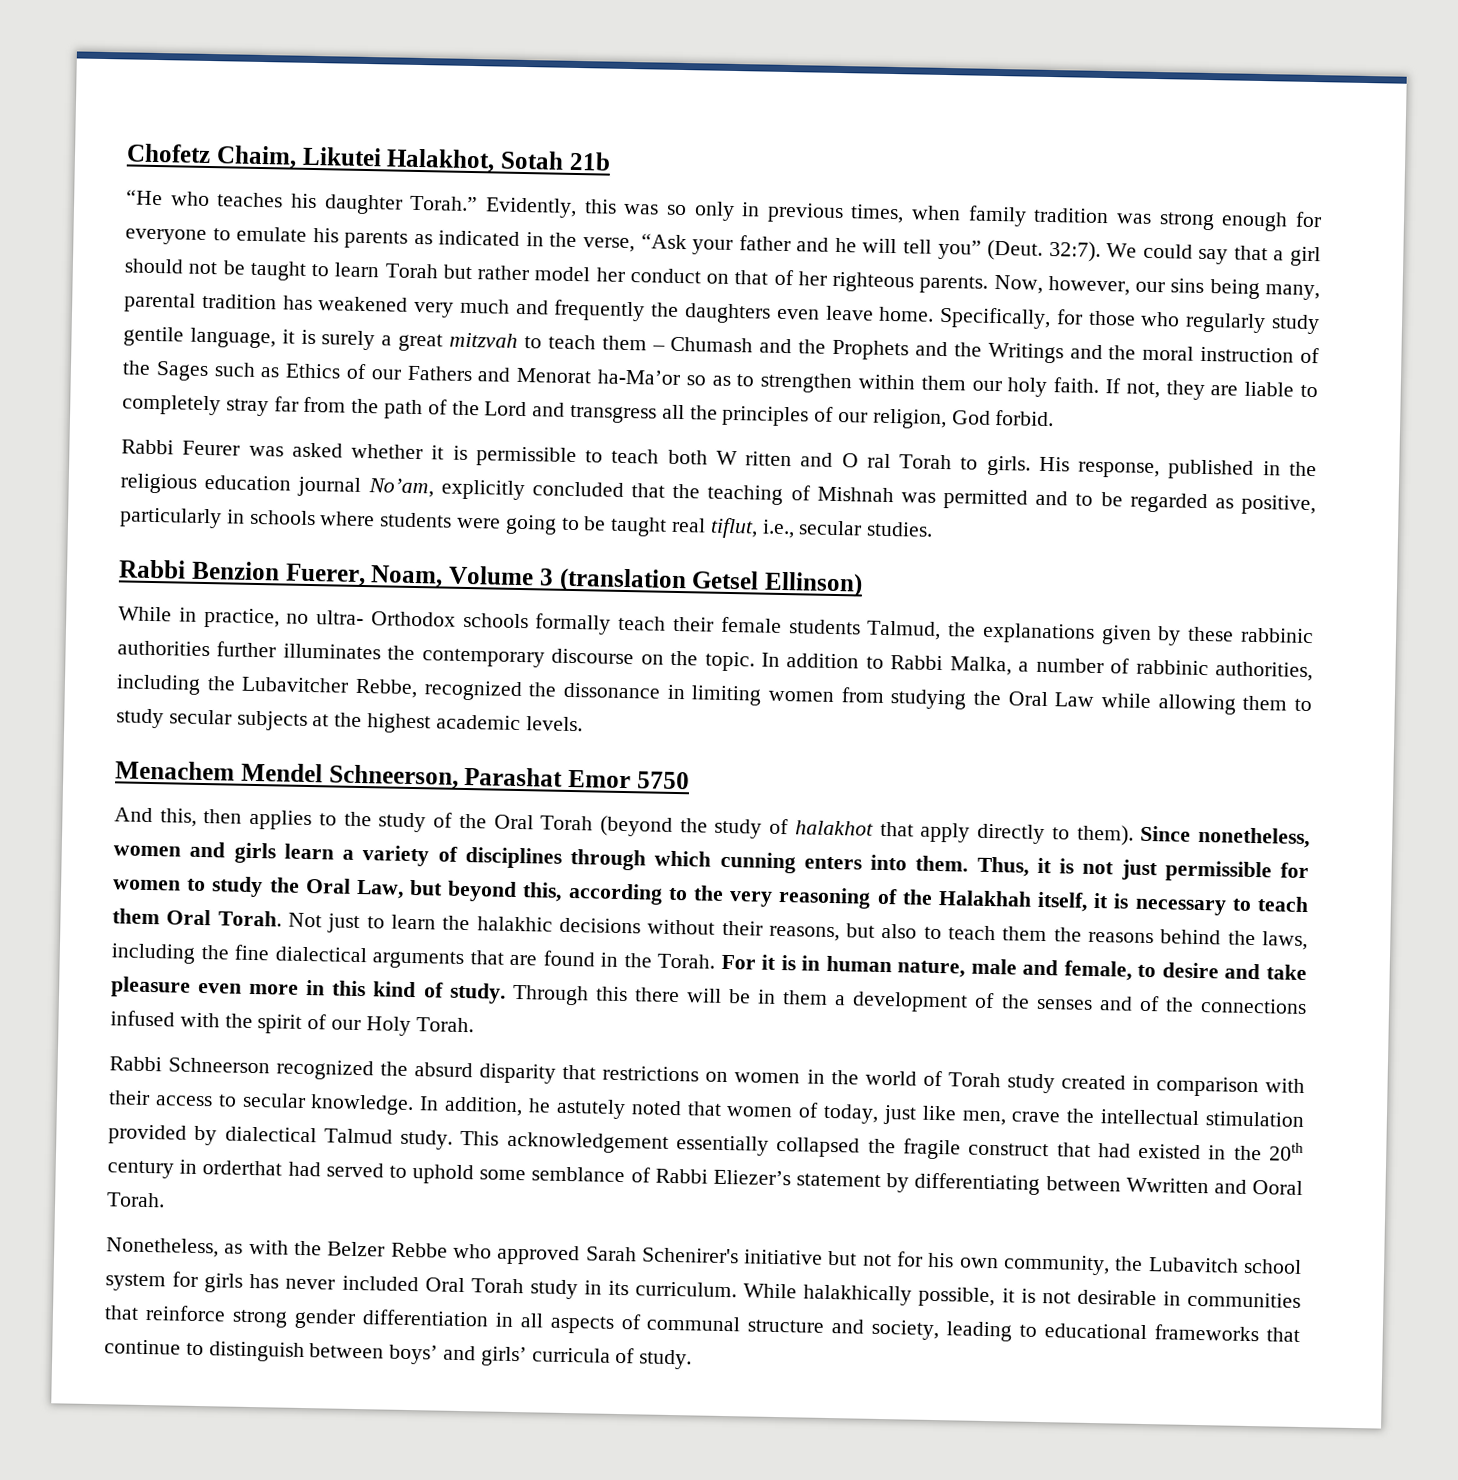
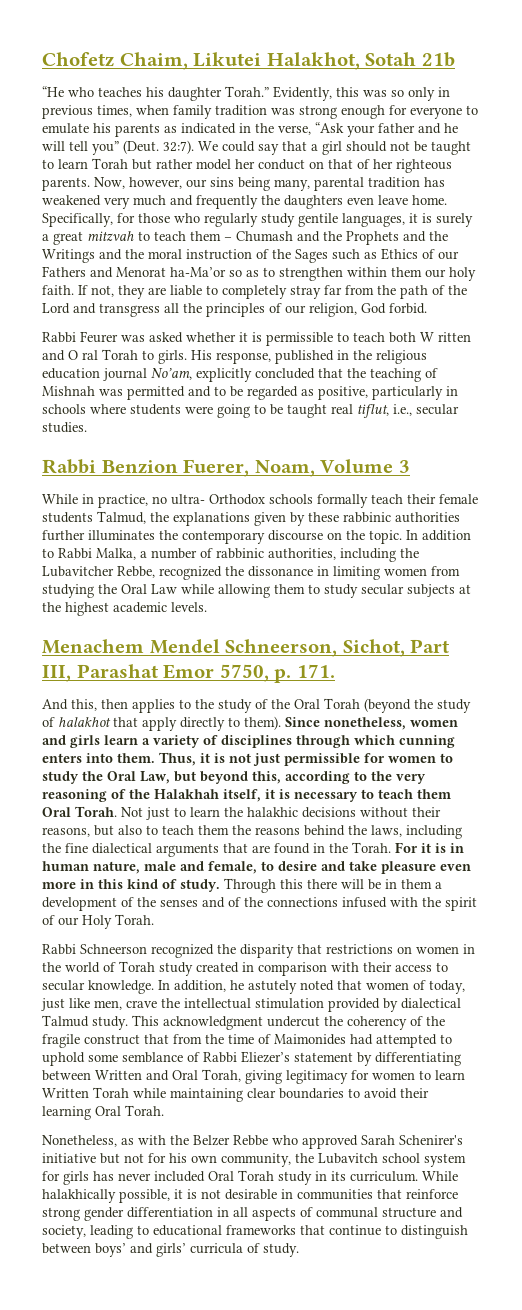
- Specifically, for those who regularly study gentile language, it is surely a great mitzvah to teach them – Chumash and the Prophets and the Writings and the moral instruction of the Sages such as Ethics of our Fathers and Menorat ha-Ma’or so as to strengthen within them our holy faith.
+ Specifically, for those who regularly study gentile languages, it is surely a great mitzvah to teach them – Chumash and the Prophets and the Writings and the moral instruction of the Sages such as Ethics of our Fathers and Menorat ha-Ma’or so as to strengthen within them our holy faith.
- Rabbi Benzion Fuerer, Noam, Volume 3 (translation Getsel Ellinson)
+ Rabbi Benzion Fuerer, Noam, Volume 3
- Menachem Mendel Schneerson, Parashat Emor 5750
+ Menachem Mendel Schneerson, Sichot, Part III, Parashat Emor 5750, p. 171.
- Rabbi Schneerson recognized the absurd disparity that restrictions on women in the world of Torah study created in comparison with their access to secular knowledge.
+ Rabbi Schneerson recognized the disparity that restrictions on women in the world of Torah study created in comparison with their access to secular knowledge.
- This acknowledgement essentially collapsed the fragile construct that had existed in the 20th century in orderthat had served to uphold some semblance of Rabbi Eliezer’s statement by differentiating between Wwritten and Ooral Torah.
+ This acknowledgment undercut the coherency of the fragile construct that from the time of Maimonides had attempted to uphold some semblance of Rabbi Eliezer’s statement by differentiating between Written and Oral Torah, giving legitimacy for women to learn Written Torah while maintaining clear boundaries to avoid their learning Oral Torah.

